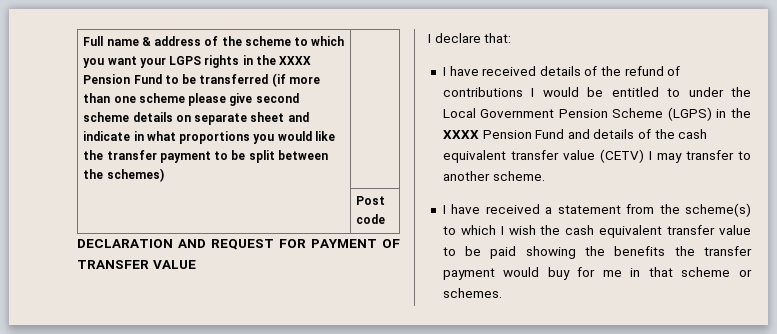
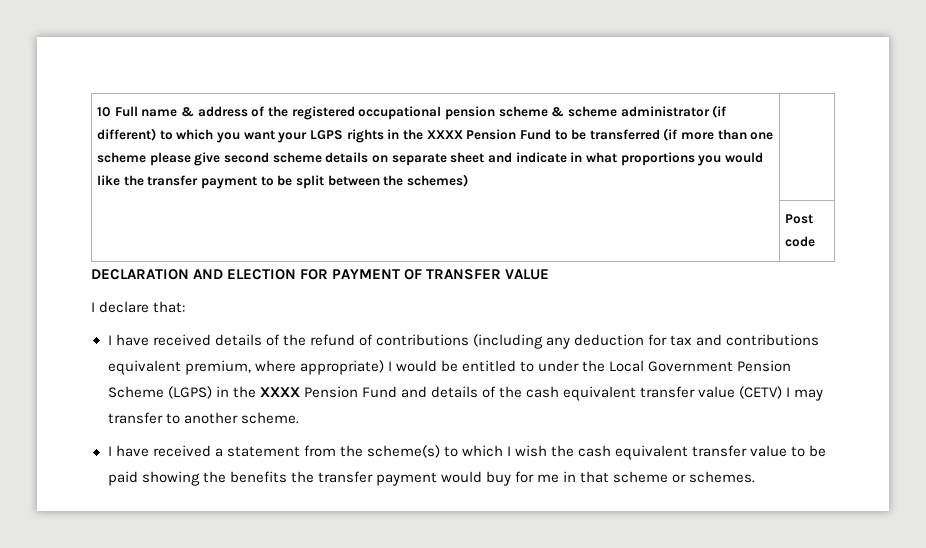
- Full name & address of the scheme to which you want your LGPS rights in the XXXX Pension Fund to be transferred (if more than one scheme please give second scheme details on separate sheet and indicate in what proportions you would like the transfer payment to be split between the schemes)
+ 10 Full name & address of the registered occupational pension scheme & scheme administrator (if different) to which you want your LGPS rights in the XXXX Pension Fund to be transferred (if more than one scheme please give second scheme details on separate sheet and indicate in what proportions you would like the transfer payment to be split between the schemes)
- DECLARATION AND REQUEST FOR PAYMENT OF TRANSFER VALUE
+ DECLARATION AND ELECTION FOR PAYMENT OF TRANSFER VALUE
- I have received details of the refund of contributions I would be entitled to under the Local Government Pension Scheme (LGPS) in the XXXX Pension Fund and details of the cash equivalent transfer value (CETV) I may transfer to another scheme.
+ I have received details of the refund of contributions (including any deduction for tax and contributions equivalent premium, where appropriate) I would be entitled to under the Local Government Pension Scheme (LGPS) in the XXXX Pension Fund and details of the cash equivalent transfer value (CETV) I may transfer to another scheme.

